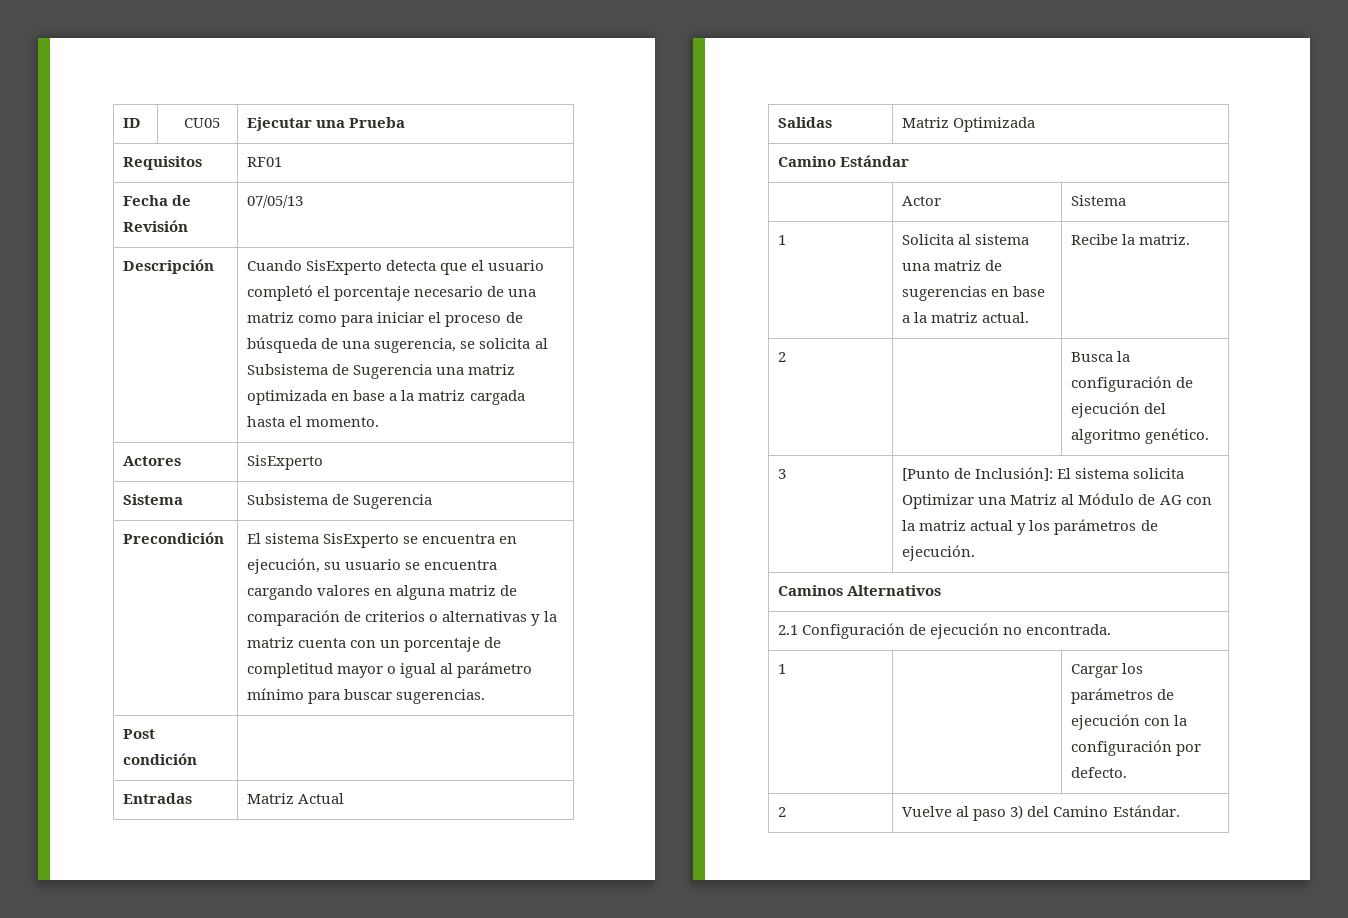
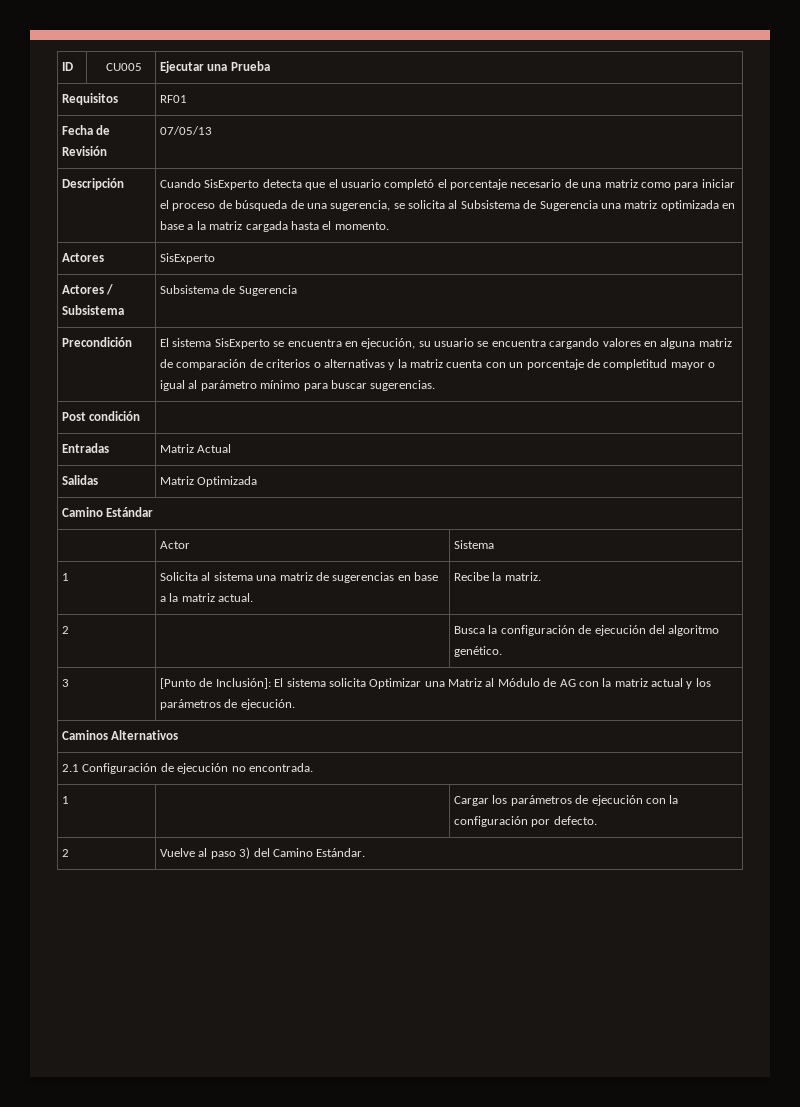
- ID | CU05 | Ejecutar una Prueba
+ ID | CU005 | Ejecutar una Prueba
- Sistema | Subsistema de Sugerencia
+ Actores / Subsistema | Subsistema de Sugerencia

